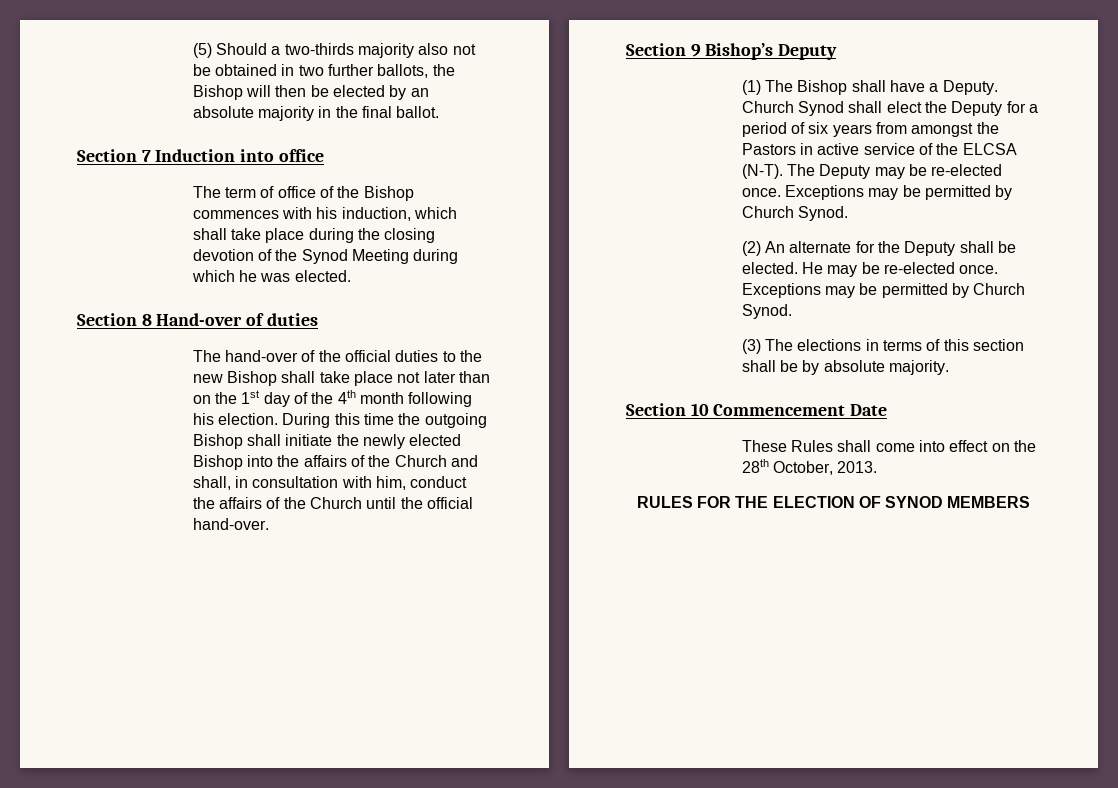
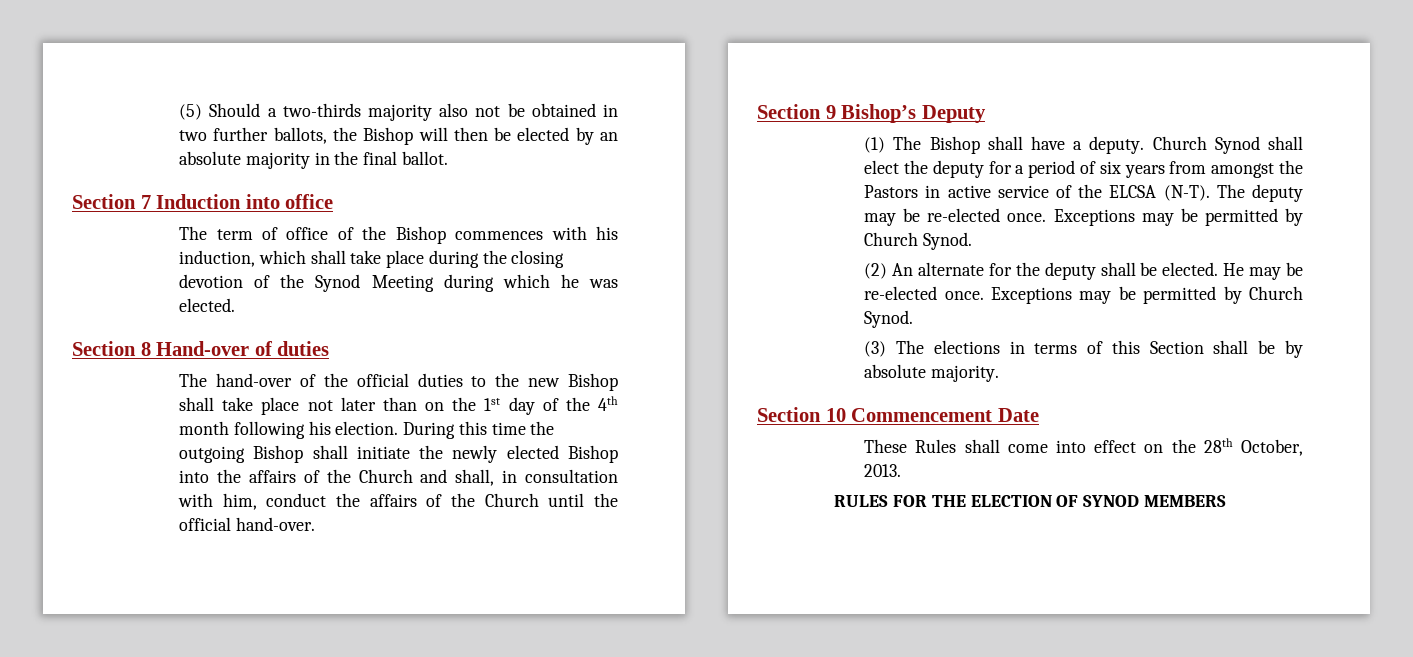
- (1) The Bishop shall have a Deputy.
+ (1) The Bishop shall have a deputy.
- Church Synod shall elect the Deputy for a period of six years from amongst the Pastors in active service of the ELCSA (N-T).
+ Church Synod shall elect the deputy for a period of six years from amongst the Pastors in active service of the ELCSA (N-T).
- The Deputy may be re-elected once.
+ The deputy may be re-elected once.
- (2) An alternate for the Deputy shall be elected.
+ (2) An alternate for the deputy shall be elected.
- (3) The elections in terms of this section shall be by absolute majority.
+ (3) The elections in terms of this Section shall be by absolute majority.

